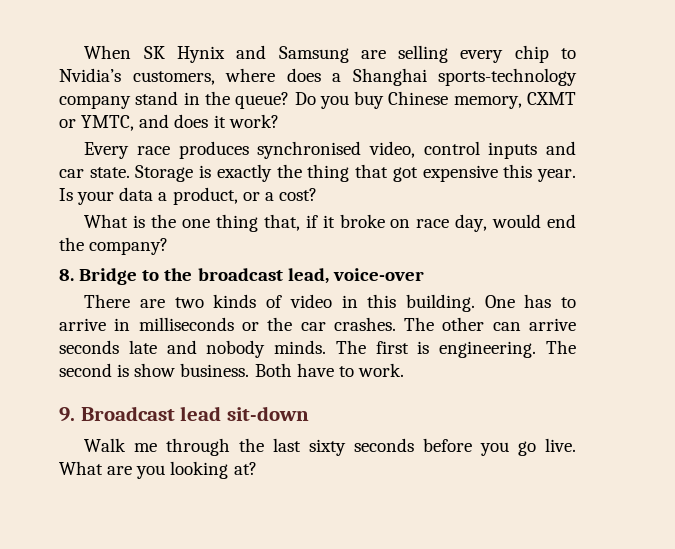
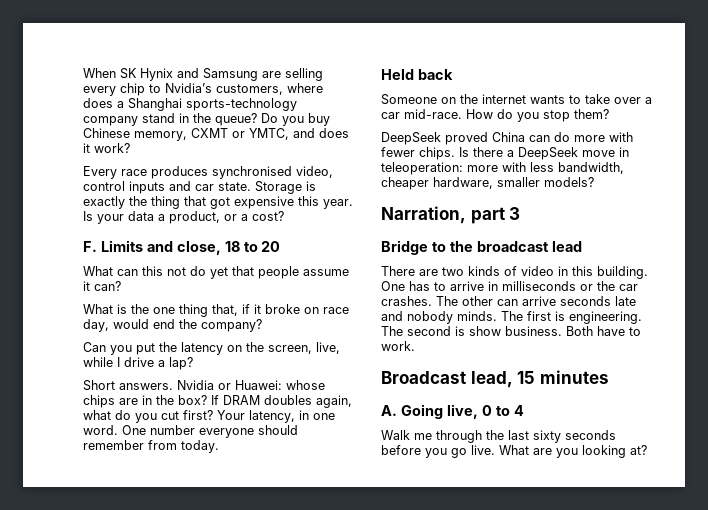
+ F. Limits and close, 18 to 20
+ What can this not do yet that people assume it can?
- 8. Bridge to the broadcast lead, voice-over
+ Can you put the latency on the screen, live, while I drive a lap?
+ Short answers. Nvidia or Huawei: whose chips are in the box? If DRAM doubles again, what do you cut first? Your latency, in one word. One number everyone should remember from today.
+ Held back
+ Someone on the internet wants to take over a car mid-race. How do you stop them?
+ DeepSeek proved China can do more with fewer chips. Is there a DeepSeek move in teleoperation: more with less bandwidth, cheaper hardware, smaller models?
+ Narration, part 3
+ Bridge to the broadcast lead
- 9. Broadcast lead sit-down
+ Broadcast lead, 15 minutes
+ A. Going live, 0 to 4

